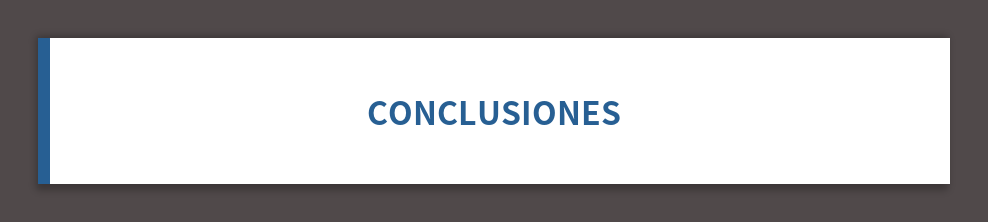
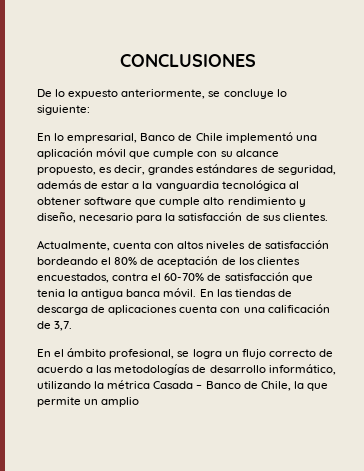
+ De lo expuesto anteriormente, se concluye lo siguiente:
+ En lo empresarial, Banco de Chile implementó una aplicación móvil que cumple con su alcance propuesto, es decir, grandes estándares de seguridad, además de estar a la vanguardia tecnológica al obtener software que cumple alto rendimiento y diseño, necesario para la satisfacción de sus clientes.
+ Actualmente, cuenta con altos niveles de satisfacción bordeando el 80% de aceptación de los clientes encuestados, contra el 60-70% de satisfacción que tenia la antigua banca móvil. En las tiendas de descarga de aplicaciones cuenta con una calificación de 3,7.
+ En el ámbito profesional, se logra un flujo correcto de acuerdo a las metodologías de desarrollo informático, utilizando la métrica Casada – Banco de Chile, la que permite un amplio

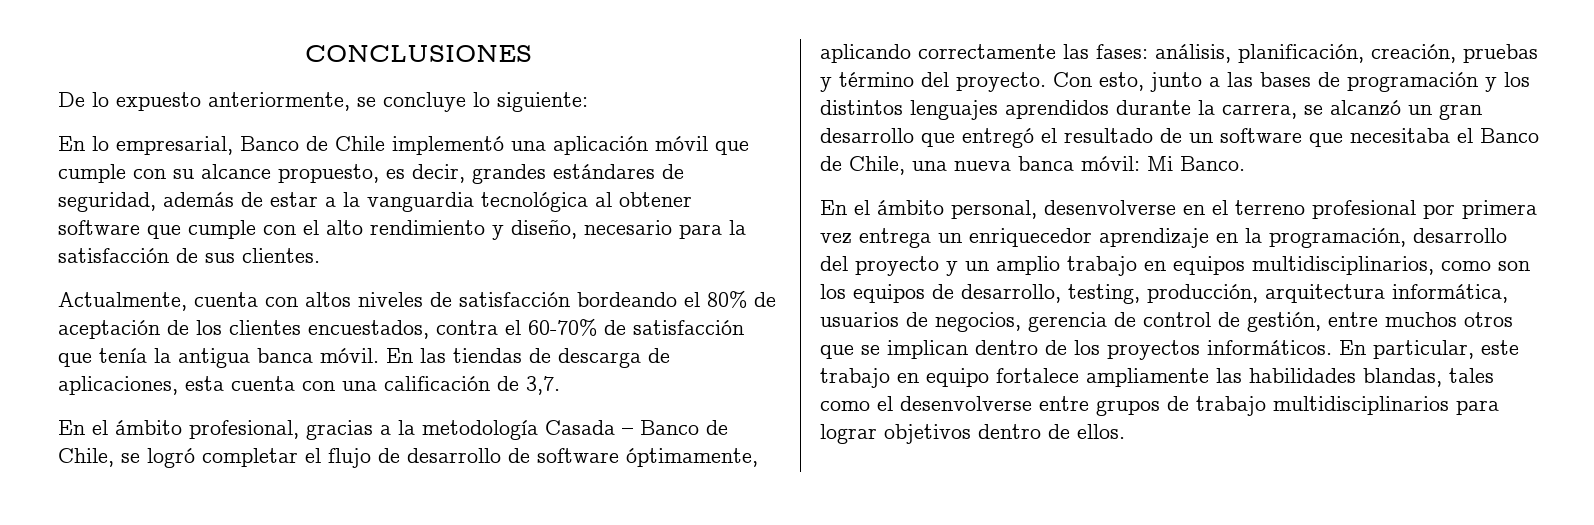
- En lo empresarial, Banco de Chile implementó una aplicación móvil que cumple con su alcance propuesto, es decir, grandes estándares de seguridad, además de estar a la vanguardia tecnológica al obtener software que cumple alto rendimiento y diseño, necesario para la satisfacción de sus clientes.
+ En lo empresarial, Banco de Chile implementó una aplicación móvil que cumple con su alcance propuesto, es decir, grandes estándares de seguridad, además de estar a la vanguardia tecnológica al obtener software que cumple con el alto rendimiento y diseño, necesario para la satisfacción de sus clientes.
- Actualmente, cuenta con altos niveles de satisfacción bordeando el 80% de aceptación de los clientes encuestados, contra el 60-70% de satisfacción que tenia la antigua banca móvil.
+ Actualmente, cuenta con altos niveles de satisfacción bordeando el 80% de aceptación de los clientes encuestados, contra el 60-70% de satisfacción que tenía la antigua banca móvil.
- En las tiendas de descarga de aplicaciones cuenta con una calificación de 3,7.
+ En las tiendas de descarga de aplicaciones, esta cuenta con una calificación de 3,7.
- En el ámbito profesional, se logra un flujo correcto de acuerdo a las metodologías de desarrollo informático, utilizando la métrica Casada – Banco de Chile, la que permite un amplio
+ En el ámbito profesional, gracias a la metodología Casada – Banco de Chile, se logró completar el flujo de desarrollo de software óptimamente, aplicando correctamente las fases: análisis, planificación, creación, pruebas y término del proyecto. Con esto, junto a las bases de programación y los distintos lenguajes aprendidos durante la carrera, se alcanzó un gran desarrollo que entregó el resultado de un software que necesitaba el Banco de Chile, una nueva banca móvil: Mi Banco.
+ En el ámbito personal, desenvolverse en el terreno profesional por primera vez entrega un enriquecedor aprendizaje en la programación, desarrollo del proyecto y un amplio trabajo en equipos multidisciplinarios, como son los equipos de desarrollo, testing, producción, arquitectura informática, usuarios de negocios, gerencia de control de gestión, entre muchos otros que se implican dentro de los proyectos informáticos. En particular, este trabajo en equipo fortalece ampliamente las habilidades blandas, tales como el desenvolverse entre grupos de trabajo multidisciplinarios para lograr objetivos dentro de ellos.

